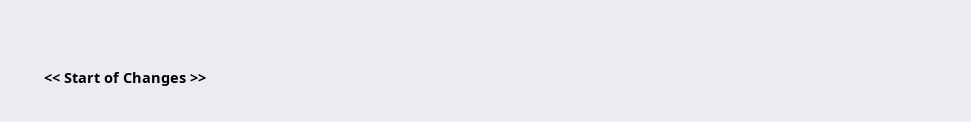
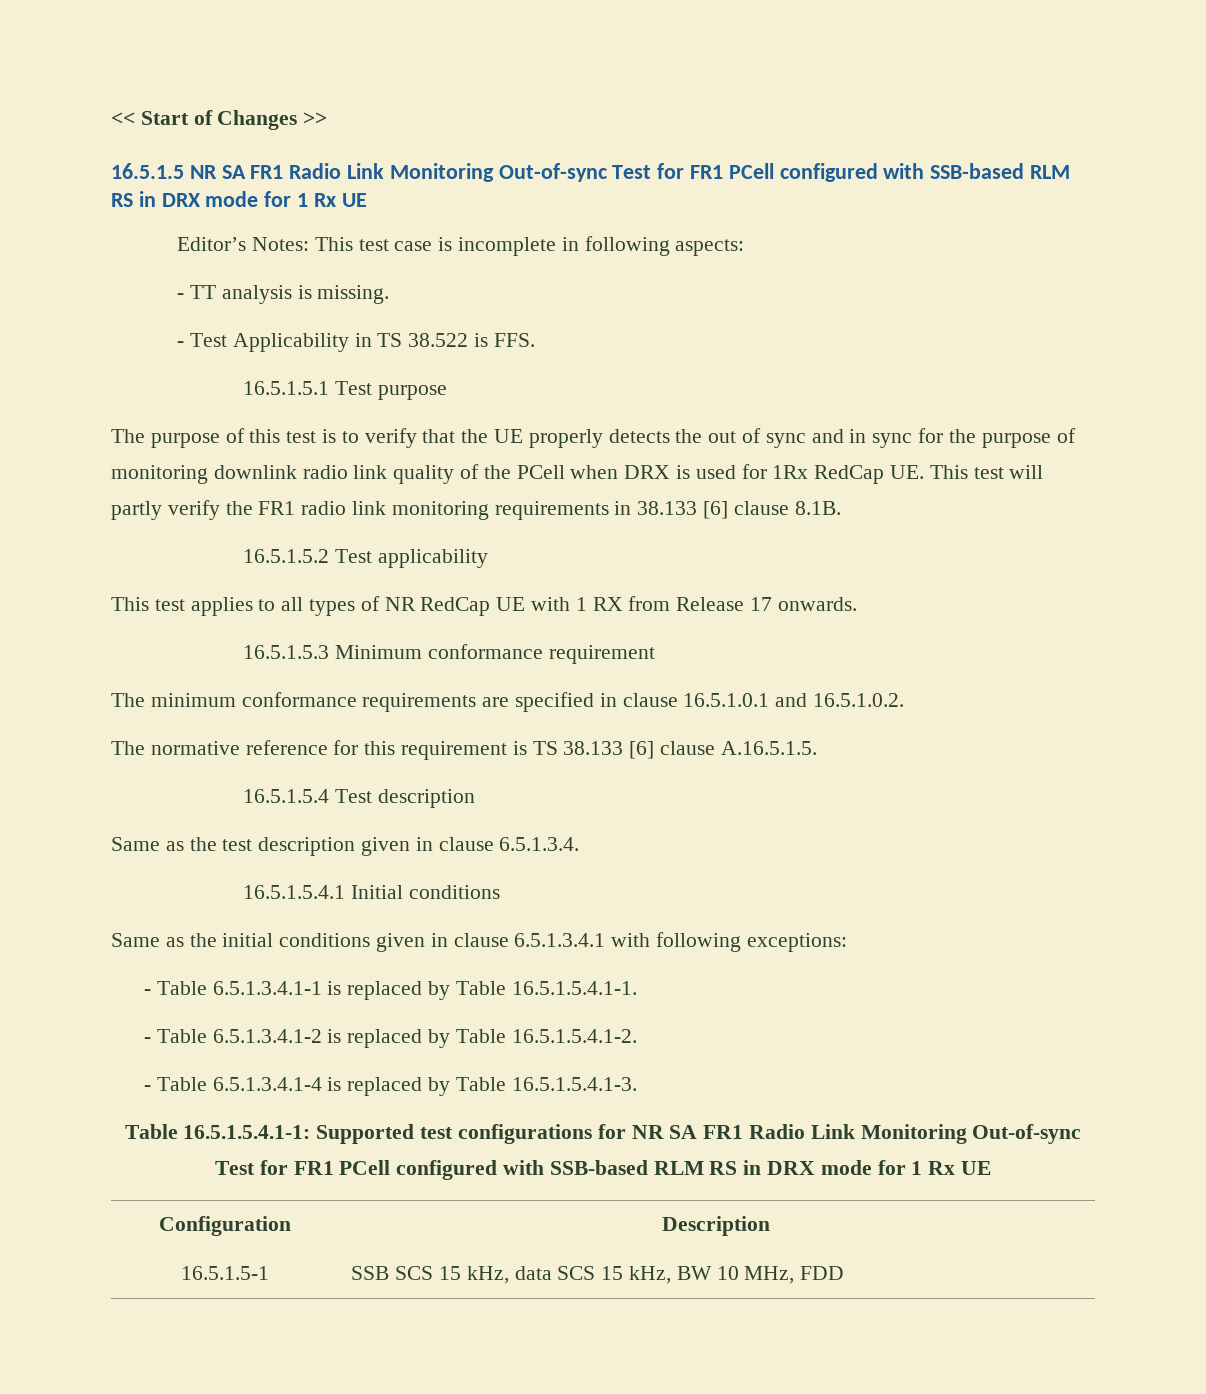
+ 16.5.1.5 NR SA FR1 Radio Link Monitoring Out-of-sync Test for FR1 PCell configured with SSB-based RLM RS in DRX mode for 1 Rx UE
+ Editor’s Notes: This test case is incomplete in following aspects:
+ - TT analysis is missing.
+ - Test Applicability in TS 38.522 is FFS.
+ 16.5.1.5.1 Test purpose
+ The purpose of this test is to verify that the UE properly detects the out of sync and in sync for the purpose of monitoring downlink radio link quality of the PCell when DRX is used for 1Rx RedCap UE. This test will partly verify the FR1 radio link monitoring requirements in 38.133 [6] clause 8.1B.
+ 16.5.1.5.2 Test applicability
+ This test applies to all types of NR RedCap UE with 1 RX from Release 17 onwards.
+ 16.5.1.5.3 Minimum conformance requirement
+ The minimum conformance requirements are specified in clause 16.5.1.0.1 and 16.5.1.0.2.
+ The normative reference for this requirement is TS 38.133 [6] clause A.16.5.1.5.
+ 16.5.1.5.4 Test description
+ Same as the test description given in clause 6.5.1.3.4.
+ 16.5.1.5.4.1 Initial conditions
+ Same as the initial conditions given in clause 6.5.1.3.4.1 with following exceptions:
+ - Table 6.5.1.3.4.1-1 is replaced by Table 16.5.1.5.4.1-1.
+ - Table 6.5.1.3.4.1-2 is replaced by Table 16.5.1.5.4.1-2.
+ - Table 6.5.1.3.4.1-4 is replaced by Table 16.5.1.5.4.1-3.
+ Table 16.5.1.5.4.1-1: Supported test configurations for NR SA FR1 Radio Link Monitoring Out-of-sync Test for FR1 PCell configured with SSB-based RLM RS in DRX mode for 1 Rx UE
+ Configuration | Description
+ 16.5.1.5-1 | SSB SCS 15 kHz, data SCS 15 kHz, BW 10 MHz, FDD

